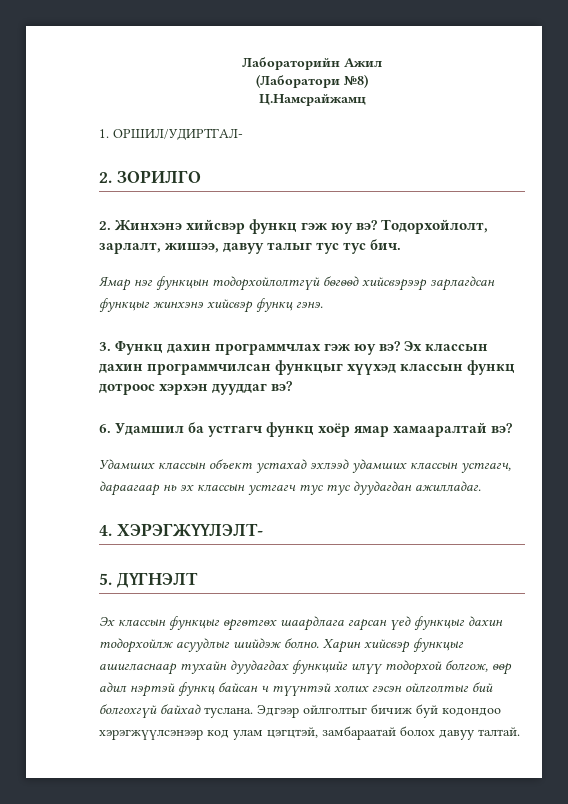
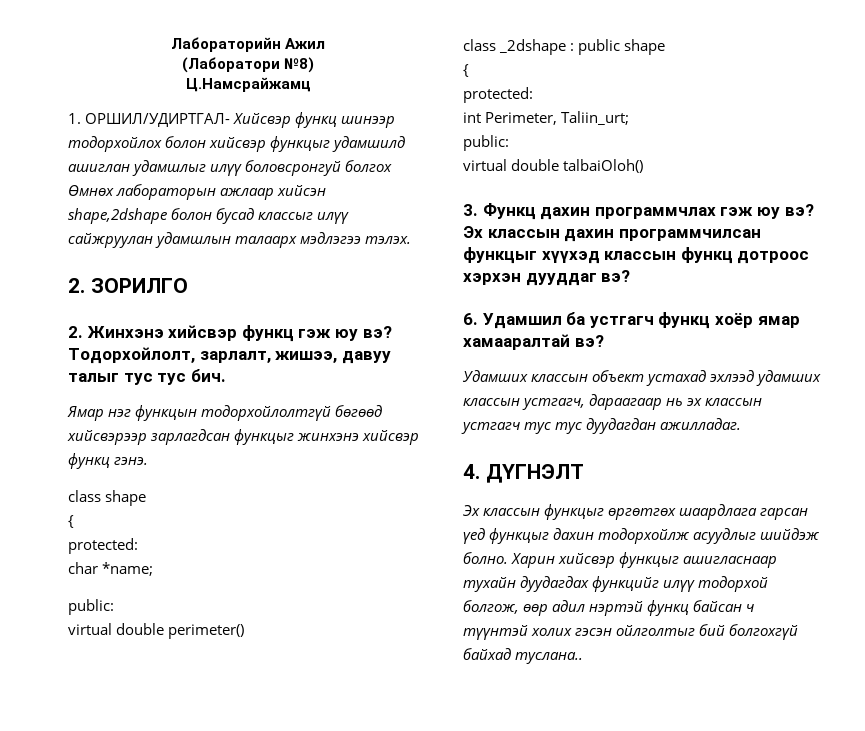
- 1. ОРШИЛ/УДИРТГАЛ-
+ 1. ОРШИЛ/УДИРТГАЛ- Хийсвэр функц шинээр тодорхойлох болон хийсвэр функцыг удамшилд ашиглан удамшлыг илүү боловсронгуй болгох Өмнөх лабораторын ажлаар хийсэн shape,2dshape болон бусад классыг илүү сайжруулан удамшлын талаарх мэдлэгээ тэлэх.
+ class shape
+ {
+ protected:
+ char *name;
+ public:
+ virtual double perimeter()
+ class _2dshape : public shape
+ {
+ protected:
+ int Perimeter, Taliin_urt;
+ public:
+ virtual double talbaiOloh()
- 4. ХЭРЭГЖҮҮЛЭЛТ-
- 5. ДҮГНЭЛТ
+ 4. ДҮГНЭЛТ
- Харин хийсвэр функцыг ашигласнаар тухайн дуудагдах функцийг илүү тодорхой болгож, өөр адил нэртэй функц байсан ч түүнтэй холих гэсэн ойлголтыг бий болгохгүй байхад туслана. Эдгээр ойлголтыг бичиж буй кодондоо хэрэгжүүлсэнээр код улам цэгцтэй, замбараатай болох давуу талтай.
+ Харин хийсвэр функцыг ашигласнаар тухайн дуудагдах функцийг илүү тодорхой болгож, өөр адил нэртэй функц байсан ч түүнтэй холих гэсэн ойлголтыг бий болгохгүй байхад туслана..

